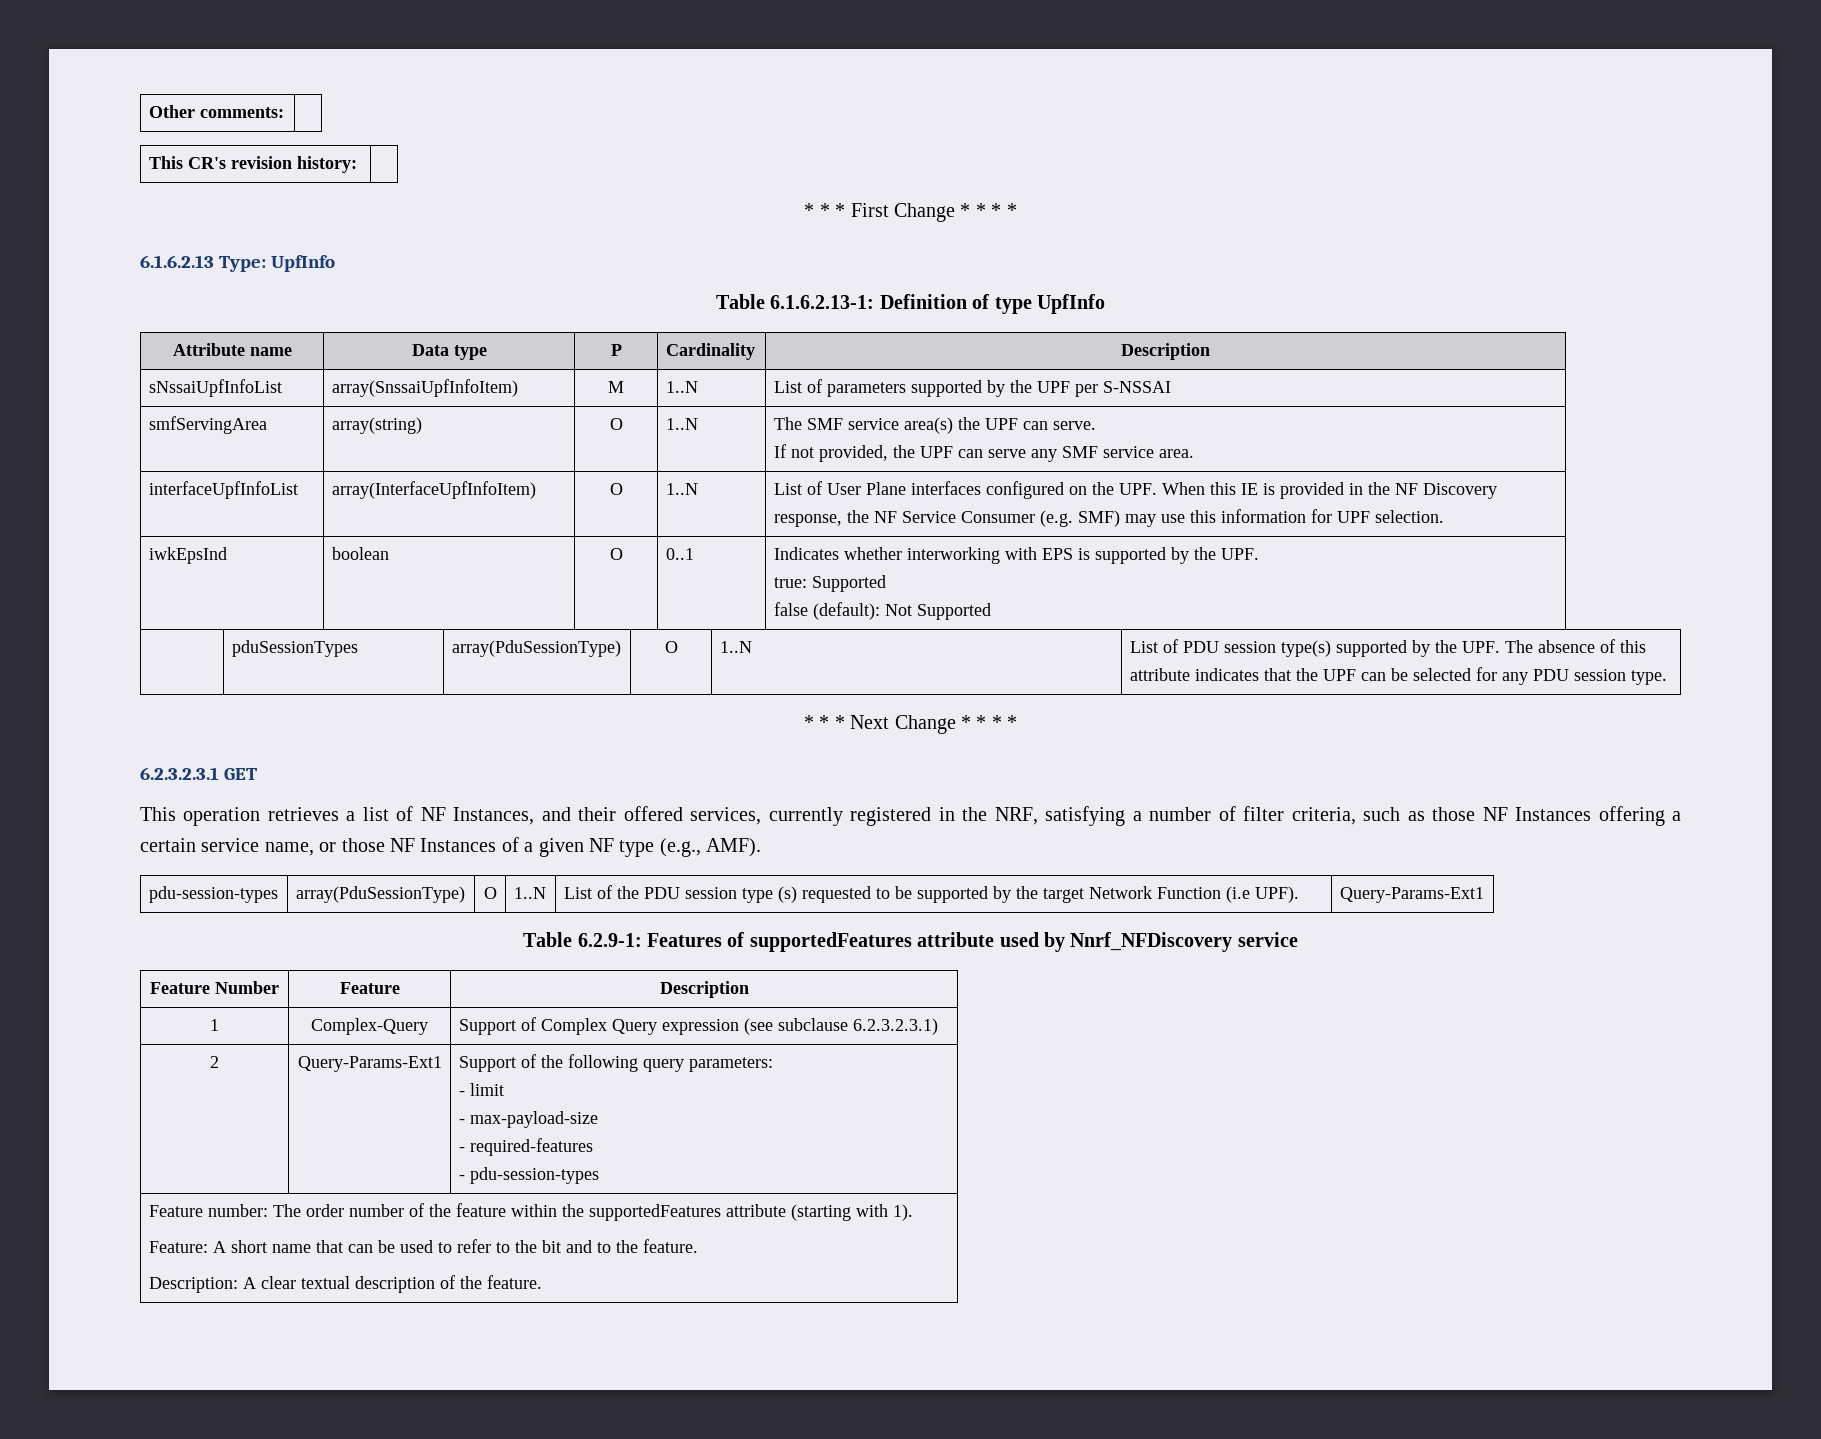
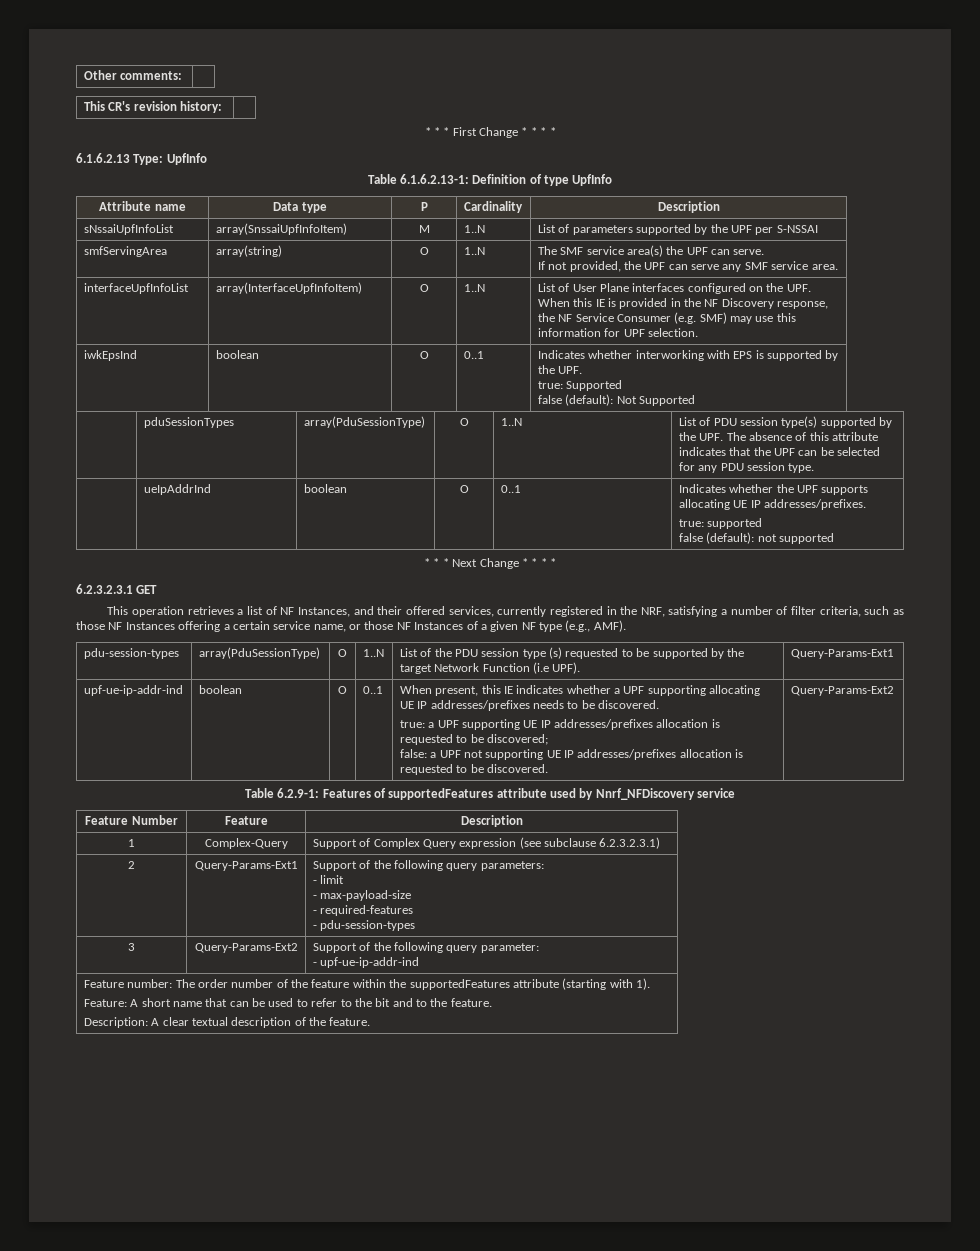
+ | ueIpAddrInd | boolean | O | 0..1 | Indicates whether the UPF supports allocating UE IP addresses/prefixes.
+ true: supported
+ false (default): not supported
+ upf-ue-ip-addr-ind | boolean | O | 0..1 | When present, this IE indicates whether a UPF supporting allocating UE IP addresses/prefixes needs to be discovered.
+ true: a UPF supporting UE IP addresses/prefixes allocation is requested to be discovered;
+ false: a UPF not supporting UE IP addresses/prefixes allocation is requested to be discovered. | Query-Params-Ext2
+ 3 | Query-Params-Ext2 | Support of the following query parameter:
+ - upf-ue-ip-addr-ind

